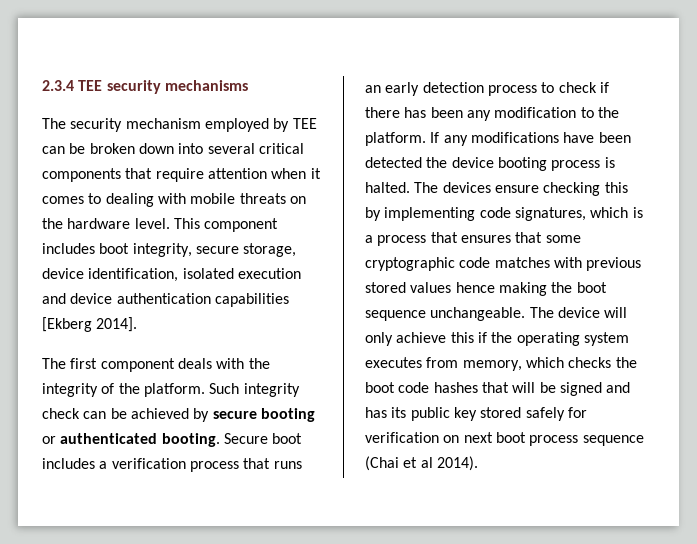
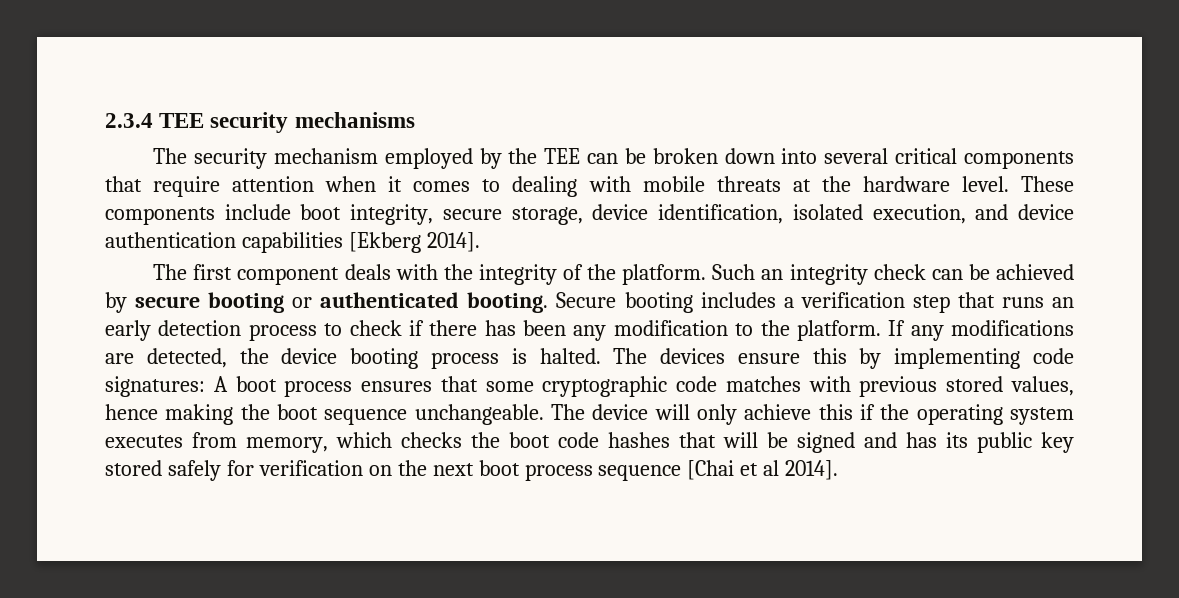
- The security mechanism employed by TEE can be broken down into several critical components that require attention when it comes to dealing with mobile threats on the hardware level.
+ The security mechanism employed by the TEE can be broken down into several critical components that require attention when it comes to dealing with mobile threats at the hardware level.
- This component includes boot integrity, secure storage, device identification, isolated execution and device authentication capabilities [Ekberg 2014].
+ These components include boot integrity, secure storage, device identification, isolated execution, and device authentication capabilities [Ekberg 2014].
- Such integrity check can be achieved by secure booting or authenticated booting.
+ Such an integrity check can be achieved by secure booting or authenticated booting.
- Secure boot includes a verification process that runs an early detection process to check if there has been any modification to the platform.
+ Secure booting includes a verification step that runs an early detection process to check if there has been any modification to the platform.
- If any modifications have been detected the device booting process is halted.
+ If any modifications are detected, the device booting process is halted.
- The devices ensure checking this by implementing code signatures, which is a process that ensures that some cryptographic code matches with previous stored values hence making the boot sequence unchangeable.
+ The devices ensure this by implementing code signatures: A boot process ensures that some cryptographic code matches with previous stored values, hence making the boot sequence unchangeable.
- The device will only achieve this if the operating system executes from memory, which checks the boot code hashes that will be signed and has its public key stored safely for verification on next boot process sequence (Chai et al 2014).
+ The device will only achieve this if the operating system executes from memory, which checks the boot code hashes that will be signed and has its public key stored safely for verification on the next boot process sequence [Chai et al 2014].

